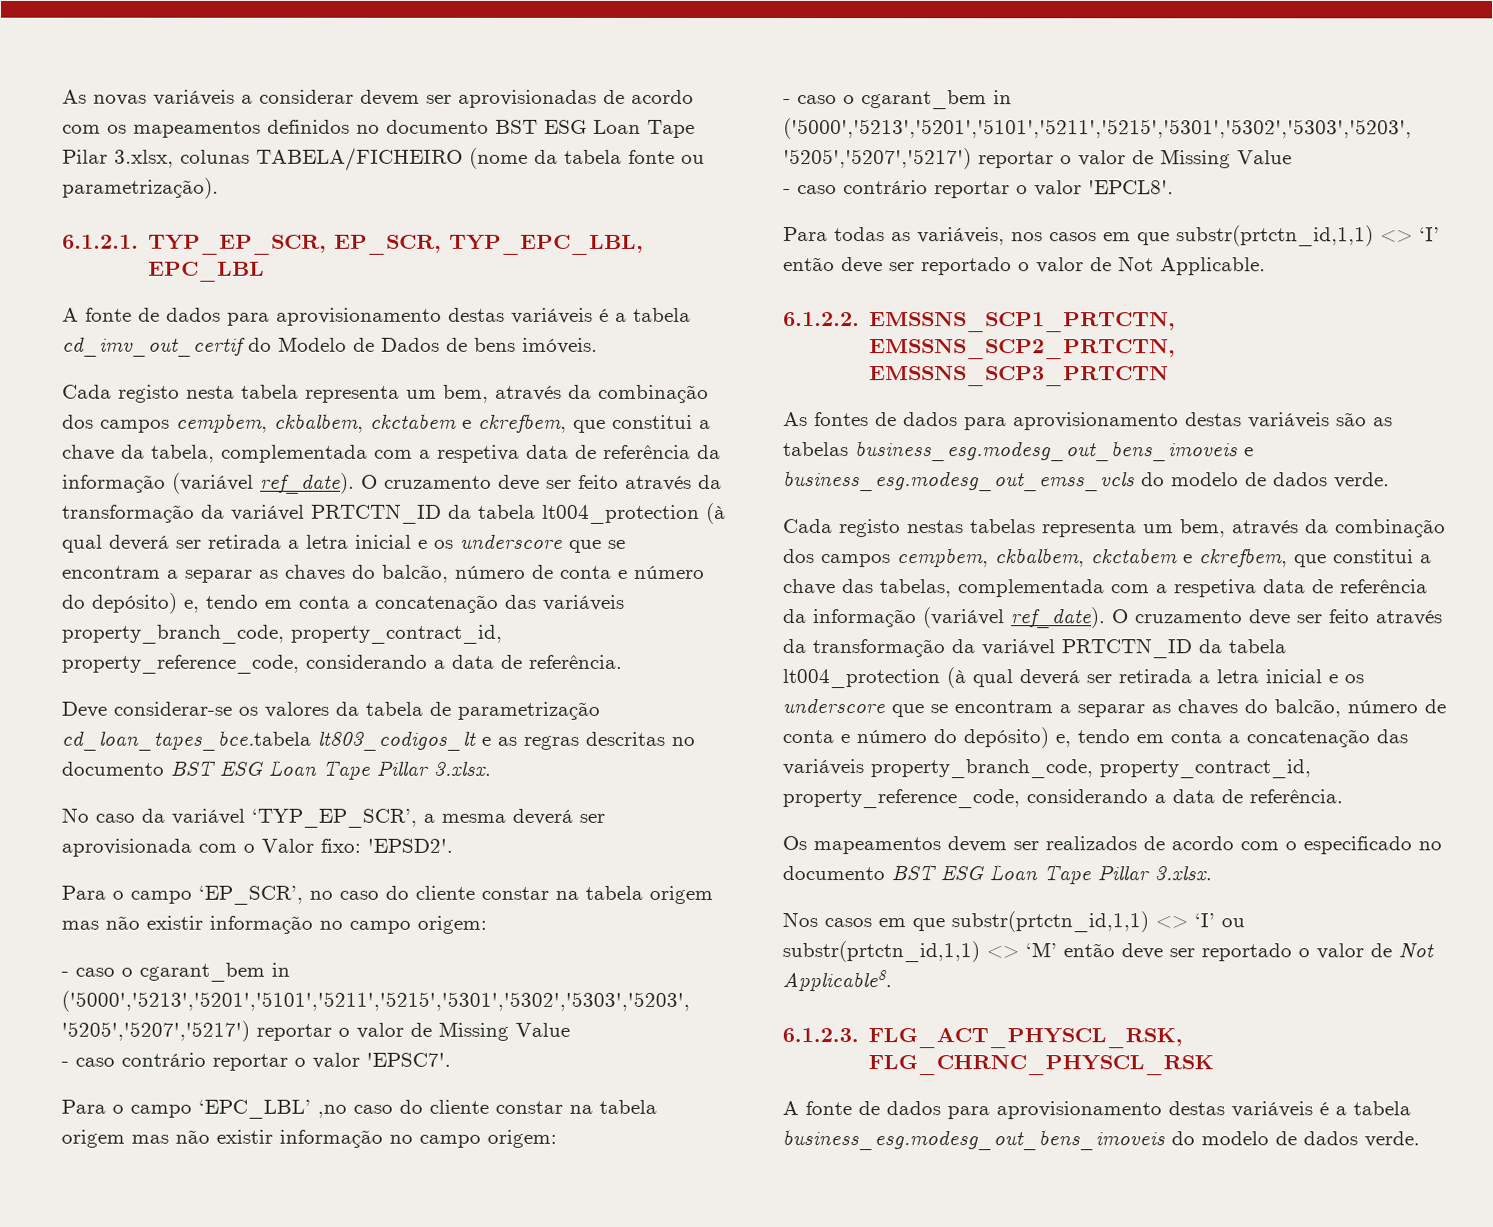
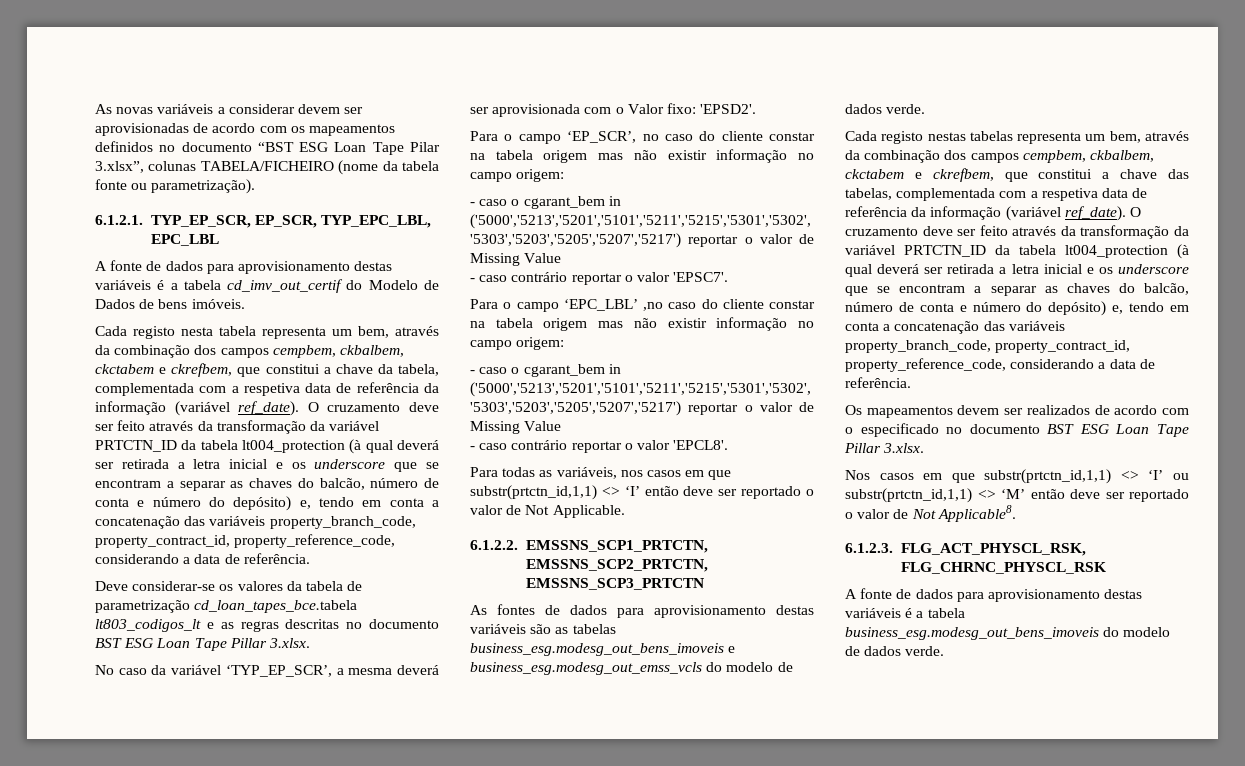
- As novas variáveis a considerar devem ser aprovisionadas de acordo com os mapeamentos definidos no documento BST ESG Loan Tape Pilar 3.xlsx, colunas TABELA/FICHEIRO (nome da tabela fonte ou parametrização).
+ As novas variáveis a considerar devem ser aprovisionadas de acordo com os mapeamentos definidos no documento “BST ESG Loan Tape Pilar 3.xlsx”, colunas TABELA/FICHEIRO (nome da tabela fonte ou parametrização).

